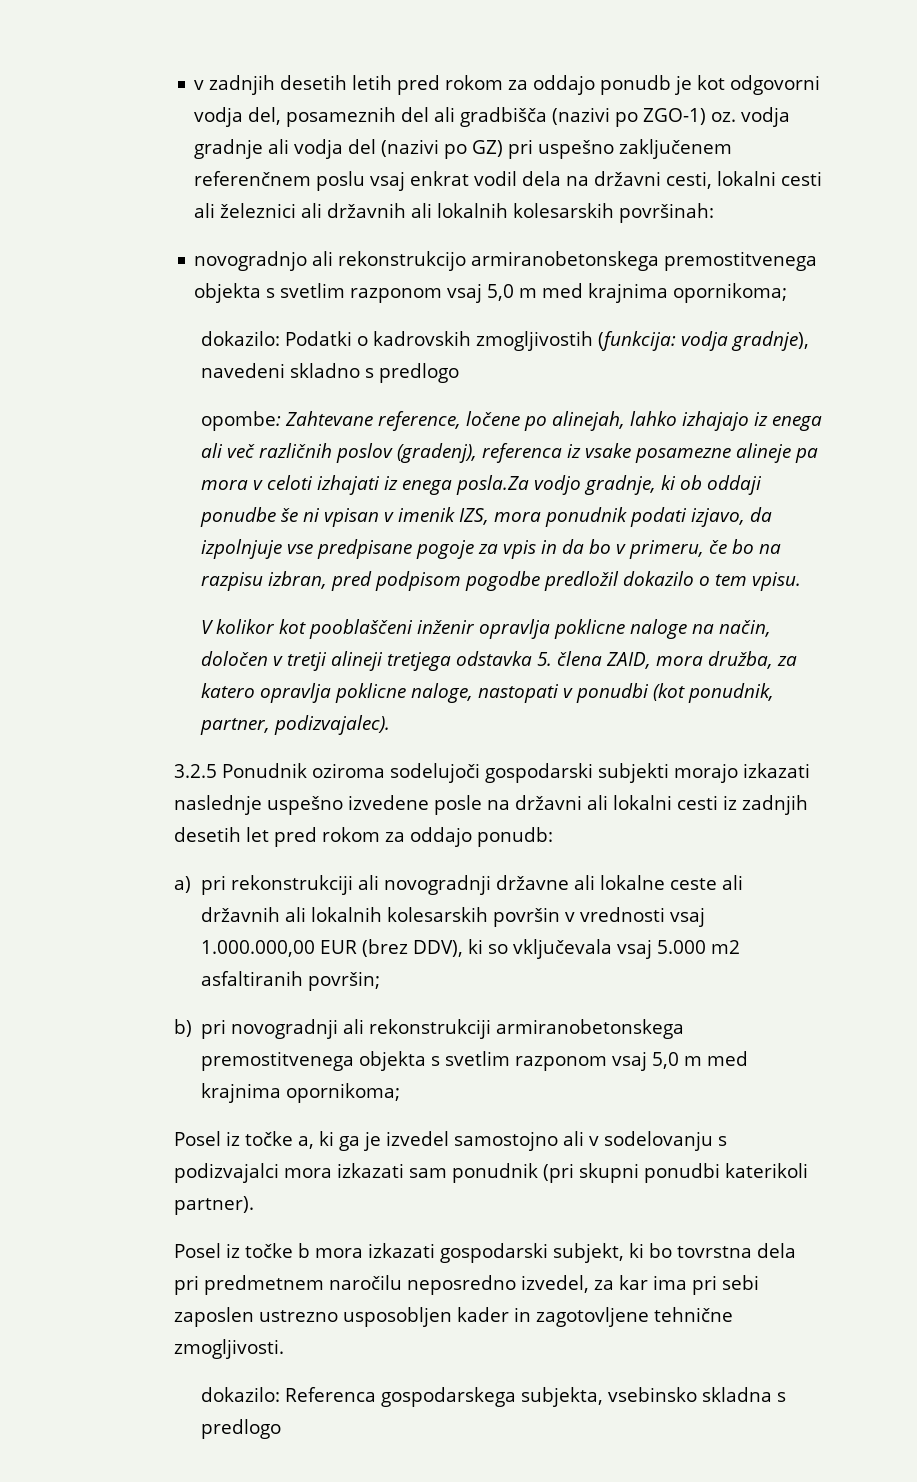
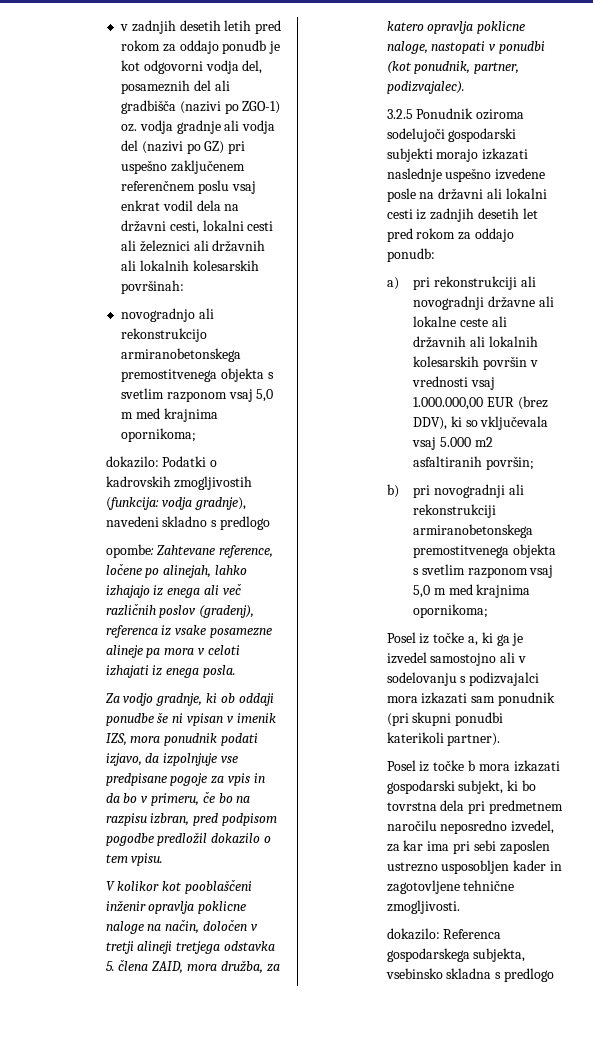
- Zahtevane reference, ločene po alinejah, lahko izhajajo iz enega ali več različnih poslov (gradenj), referenca iz vsake posamezne alineje pa mora v celoti izhajati iz enega posla.Za vodjo gradnje, ki ob oddaji ponudbe še ni vpisan v imenik IZS, mora ponudnik podati izjavo, da izpolnjuje vse predpisane pogoje za vpis in da bo v primeru, če bo na razpisu izbran, pred podpisom pogodbe predložil dokazilo o tem vpisu.
+ Zahtevane reference, ločene po alinejah, lahko izhajajo iz enega ali več različnih poslov (gradenj), referenca iz vsake posamezne alineje pa mora v celoti izhajati iz enega posla.
+ Za vodjo gradnje, ki ob oddaji ponudbe še ni vpisan v imenik IZS, mora ponudnik podati izjavo, da izpolnjuje vse predpisane pogoje za vpis in da bo v primeru, če bo na razpisu izbran, pred podpisom pogodbe predložil dokazilo o tem vpisu.

